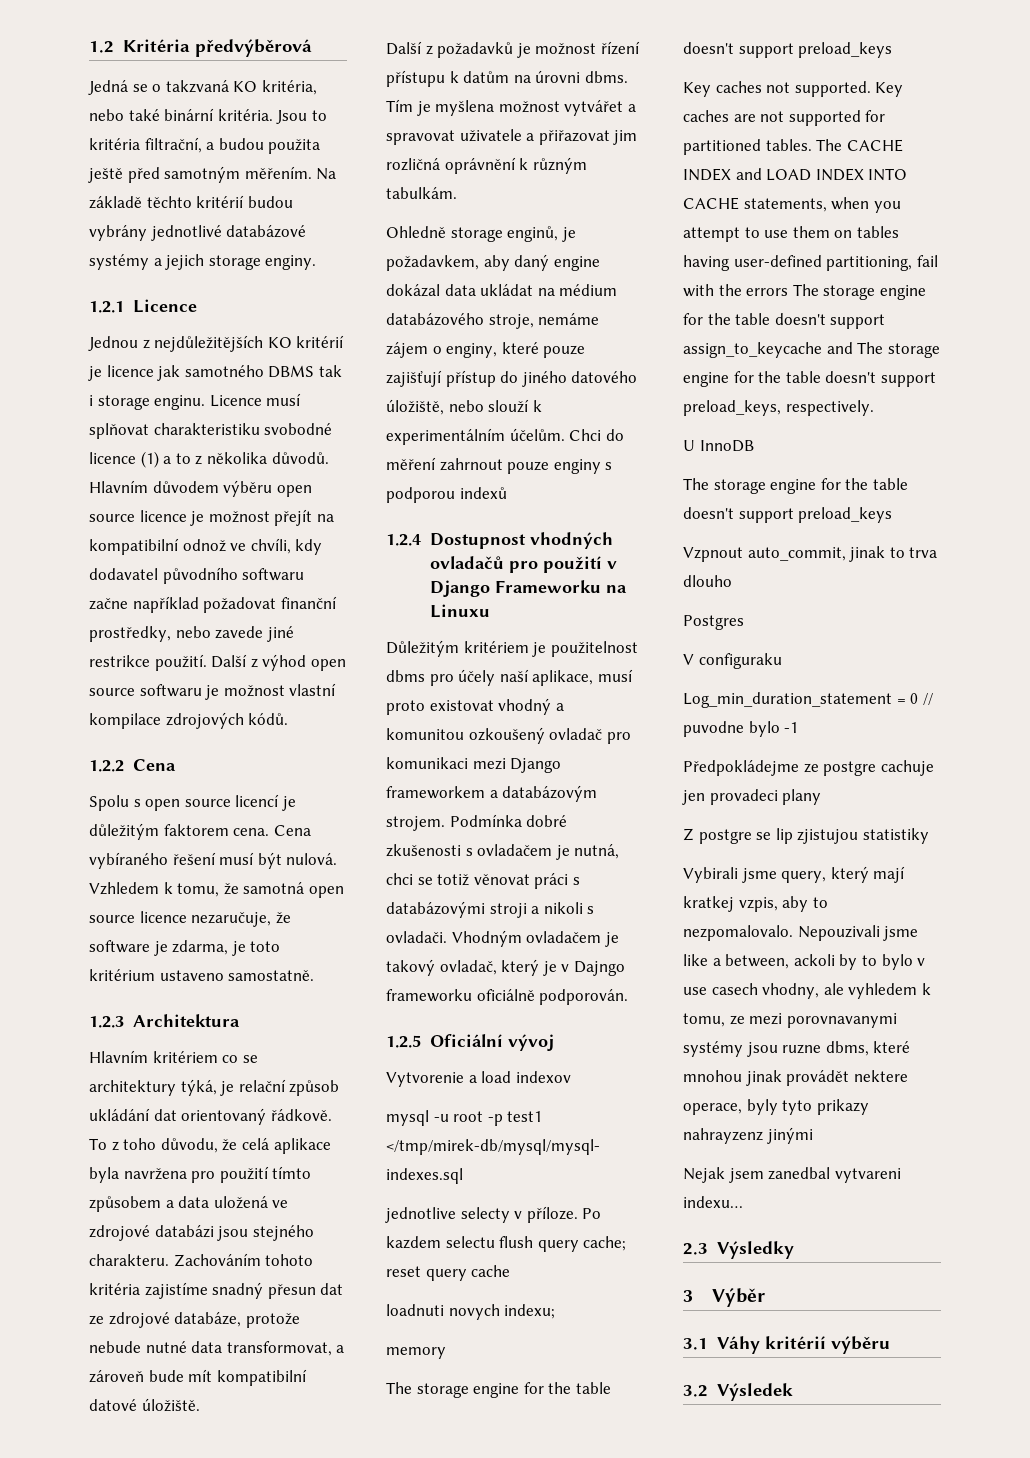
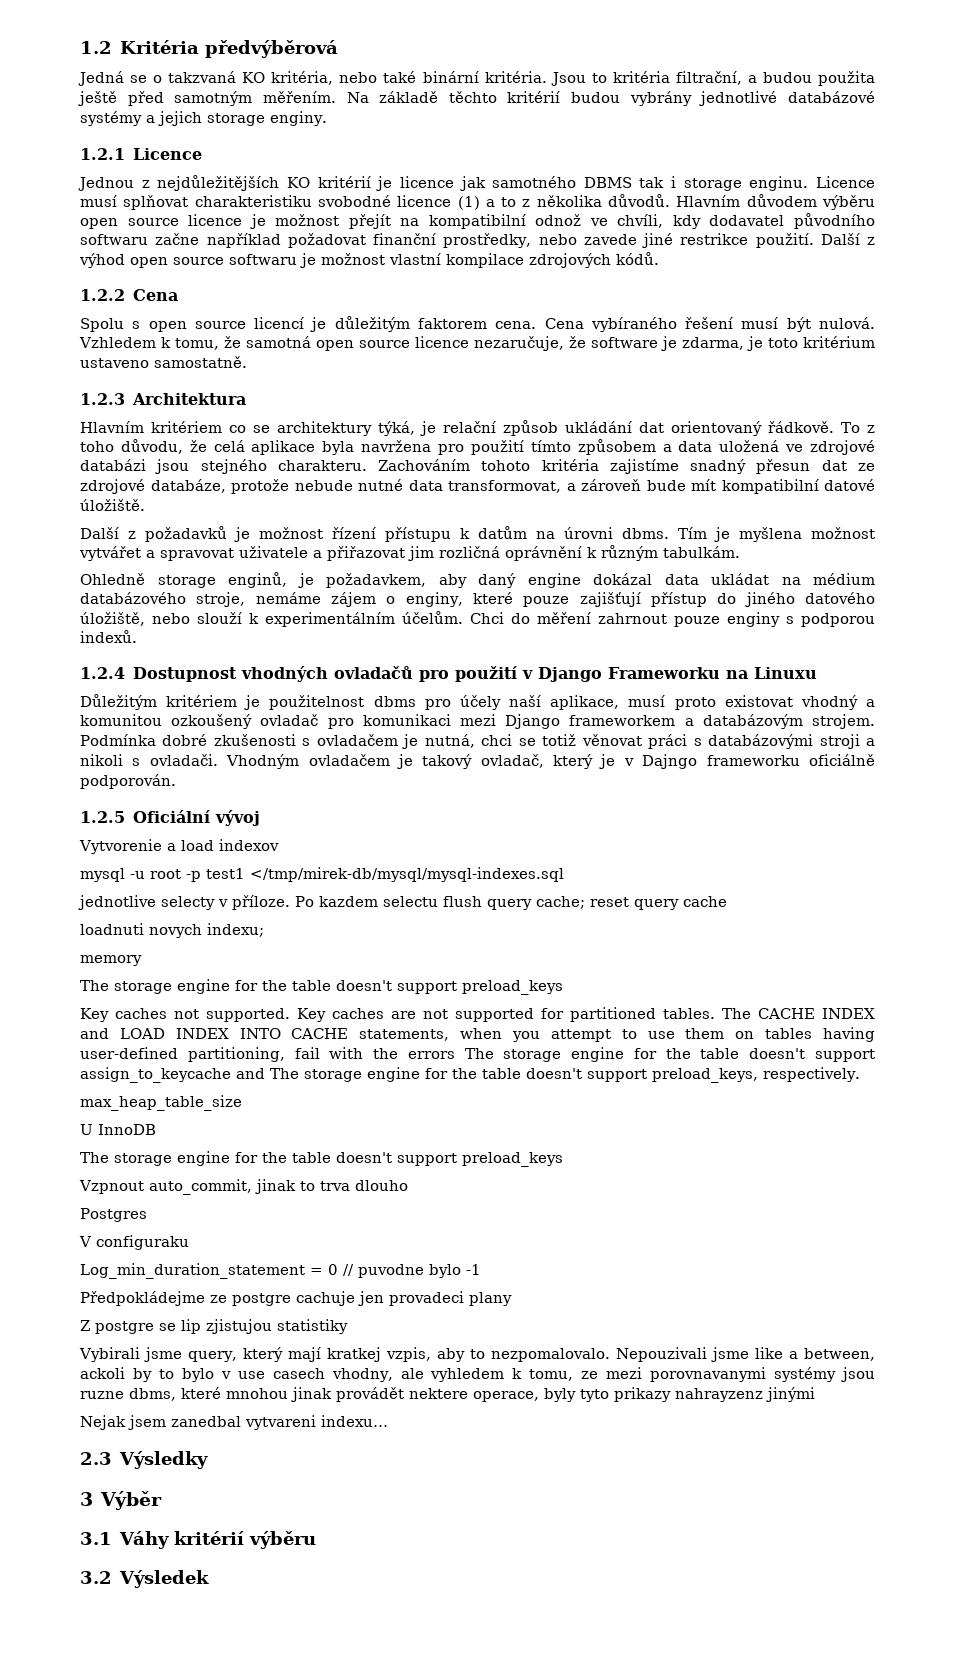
- Chci do měření zahrnout pouze enginy s podporou indexů
+ Chci do měření zahrnout pouze enginy s podporou indexů.
+ max_heap_table_size

